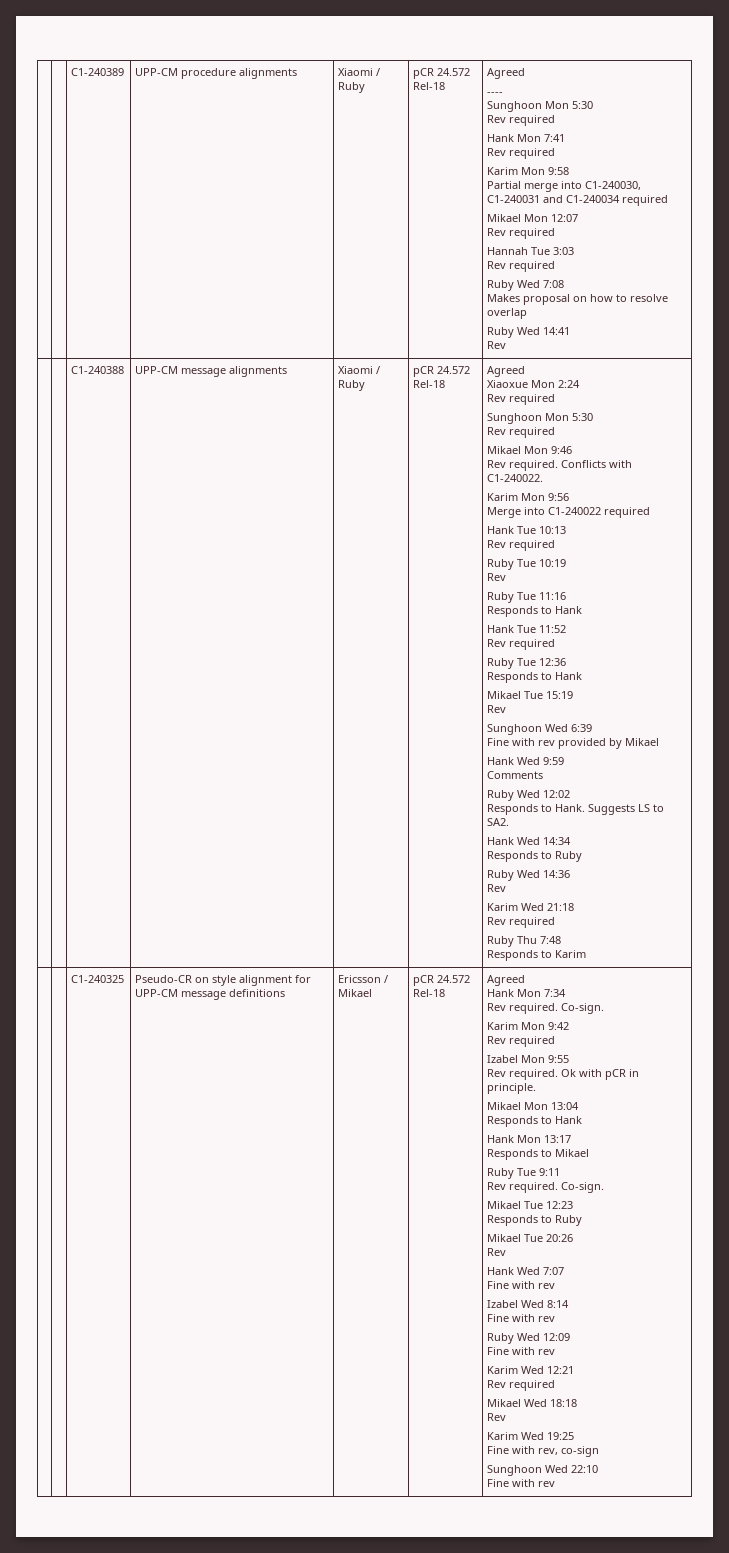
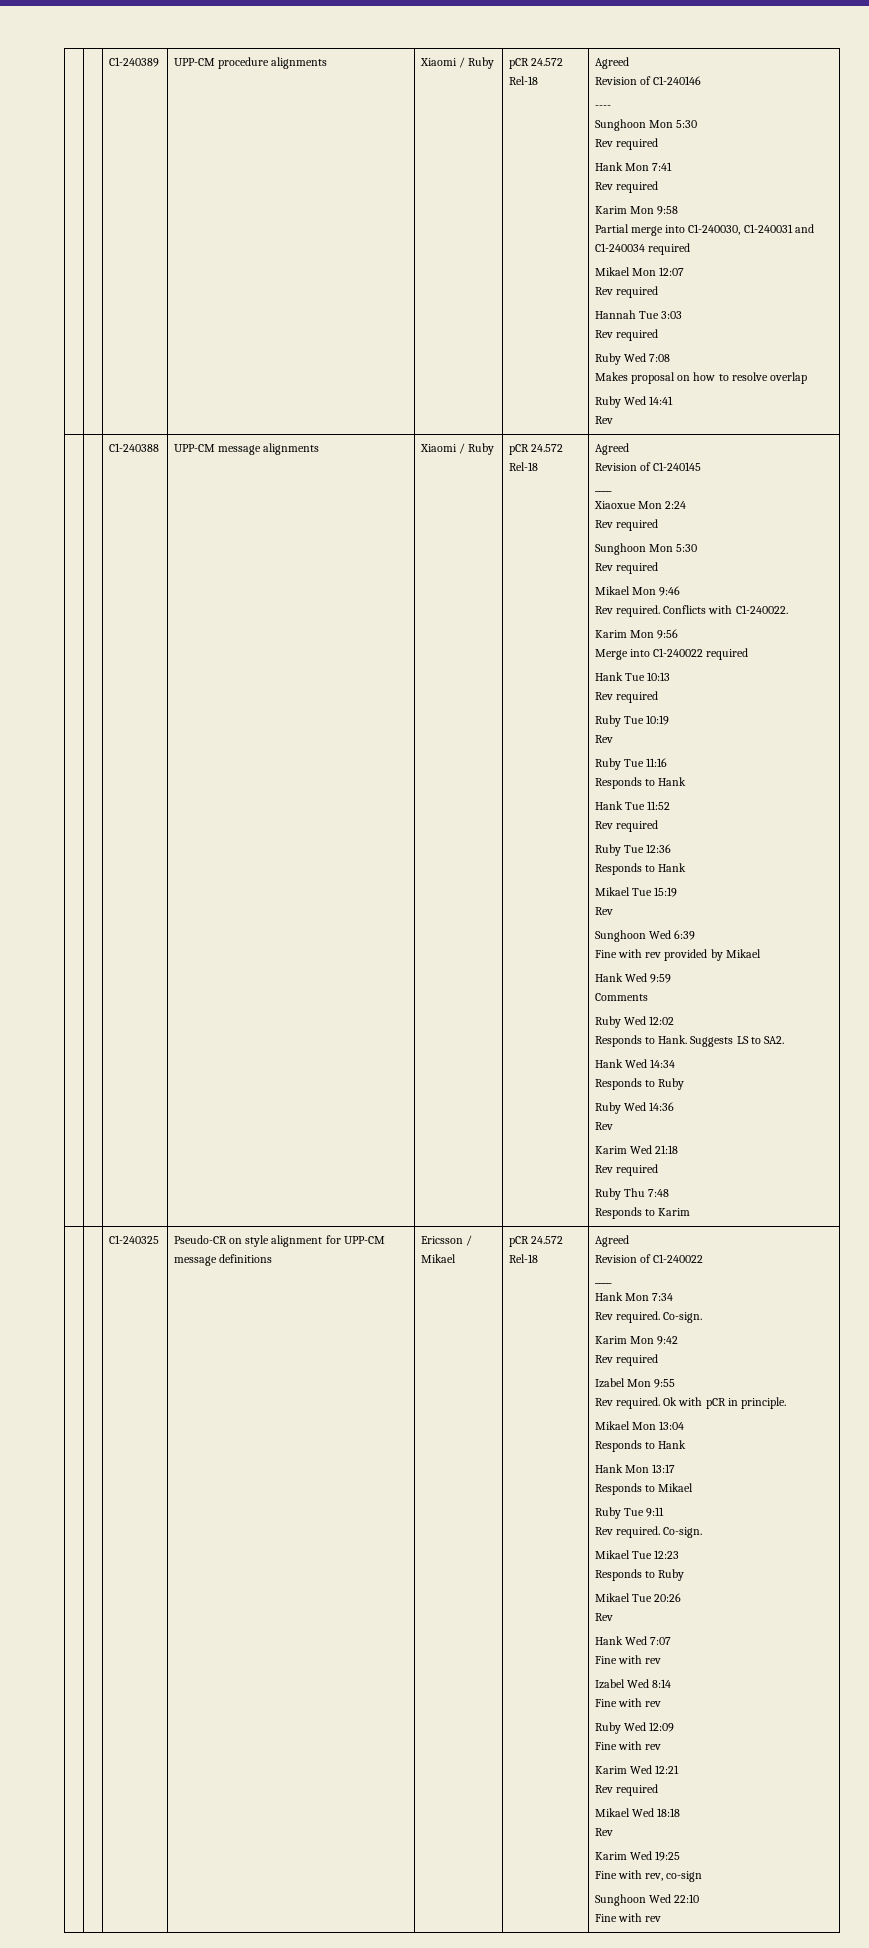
+ Revision of C1-240146
+ Revision of C1-240145
+ ____
+ Revision of C1-240022
+ ____

